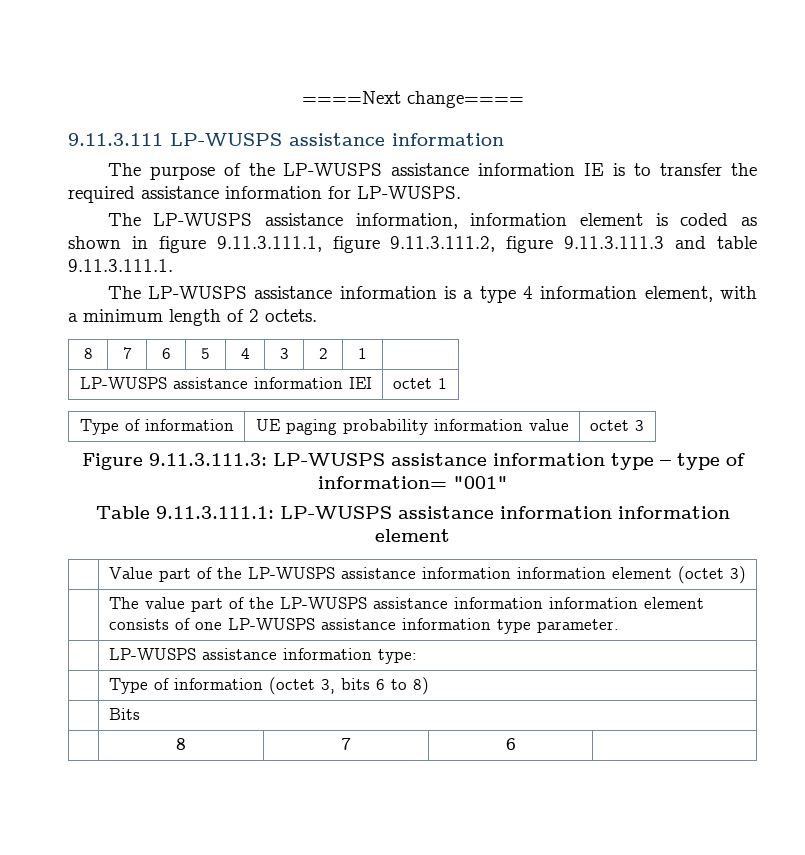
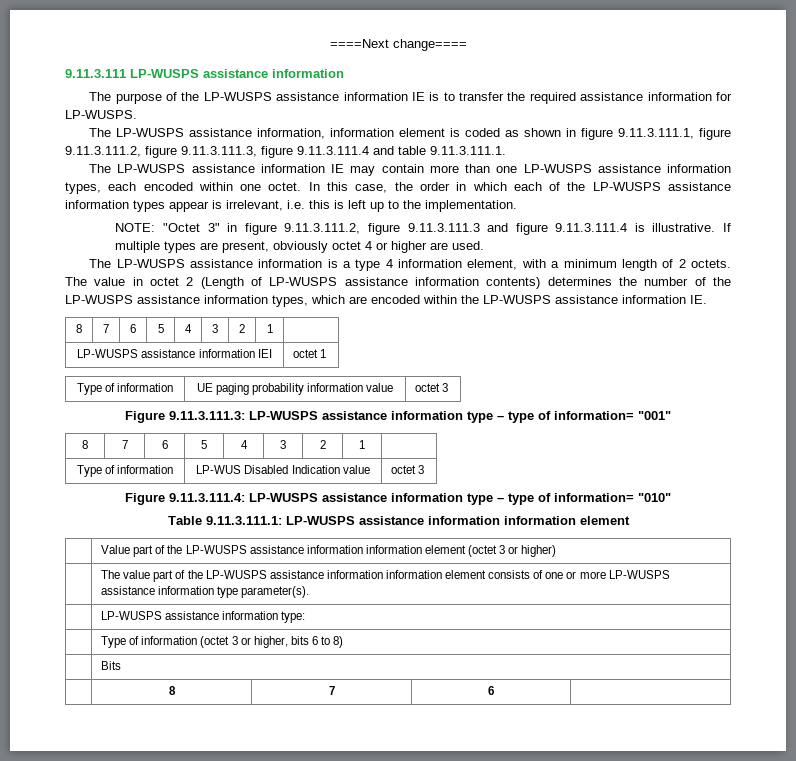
- The LP-WUSPS assistance information, information element is coded as shown in figure 9.11.3.111.1, figure 9.11.3.111.2, figure 9.11.3.111.3 and table 9.11.3.111.1.
+ The LP-WUSPS assistance information, information element is coded as shown in figure 9.11.3.111.1, figure 9.11.3.111.2, figure 9.11.3.111.3, figure 9.11.3.111.4 and table 9.11.3.111.1.
+ The LP-WUSPS assistance information IE may contain more than one LP-WUSPS assistance information types, each encoded within one octet. In this case, the order in which each of the LP-WUSPS assistance information types appear is irrelevant, i.e. this is left up to the implementation.
+ NOTE: "Octet 3" in figure 9.11.3.111.2, figure 9.11.3.111.3 and figure 9.11.3.111.4 is illustrative. If multiple types are present, obviously octet 4 or higher are used.
+ The value in octet 2 (Length of LP-WUSPS assistance information contents) determines the number of the LP-WUSPS assistance information types, which are encoded within the LP-WUSPS assistance information IE.
  Figure 9.11.3.111.3: LP-WUSPS assistance information type – type of information= "001"
+ 8 | 7 | 6 | 5 | 4 | 3 | 2 | 1 |
+ Type of information | LP-WUS Disabled Indication value | octet 3
+ Figure 9.11.3.111.4: LP-WUSPS assistance information type – type of information= "010"
- | Value part of the LP-WUSPS assistance information information element (octet 3)
+ | Value part of the LP-WUSPS assistance information information element (octet 3 or higher)
- | The value part of the LP-WUSPS assistance information information element consists of one LP-WUSPS assistance information type parameter.
+ | The value part of the LP-WUSPS assistance information information element consists of one or more LP-WUSPS assistance information type parameter(s).
- | Type of information (octet 3, bits 6 to 8)
+ | Type of information (octet 3 or higher, bits 6 to 8)

